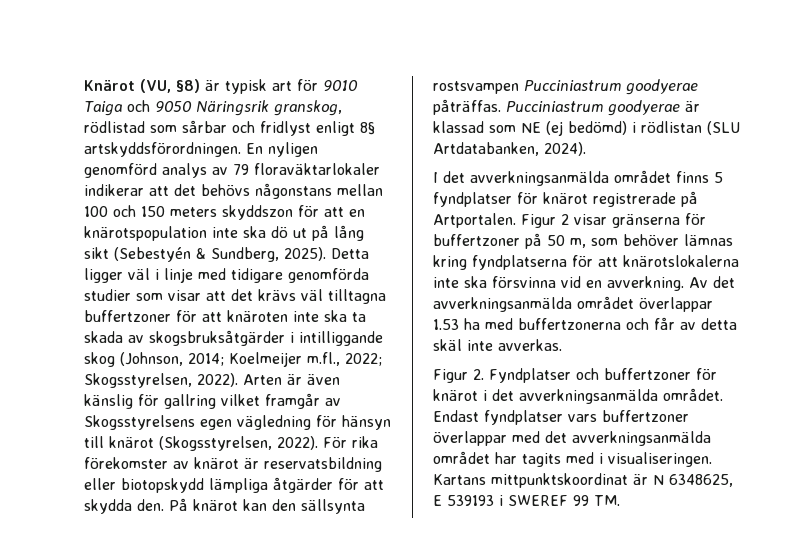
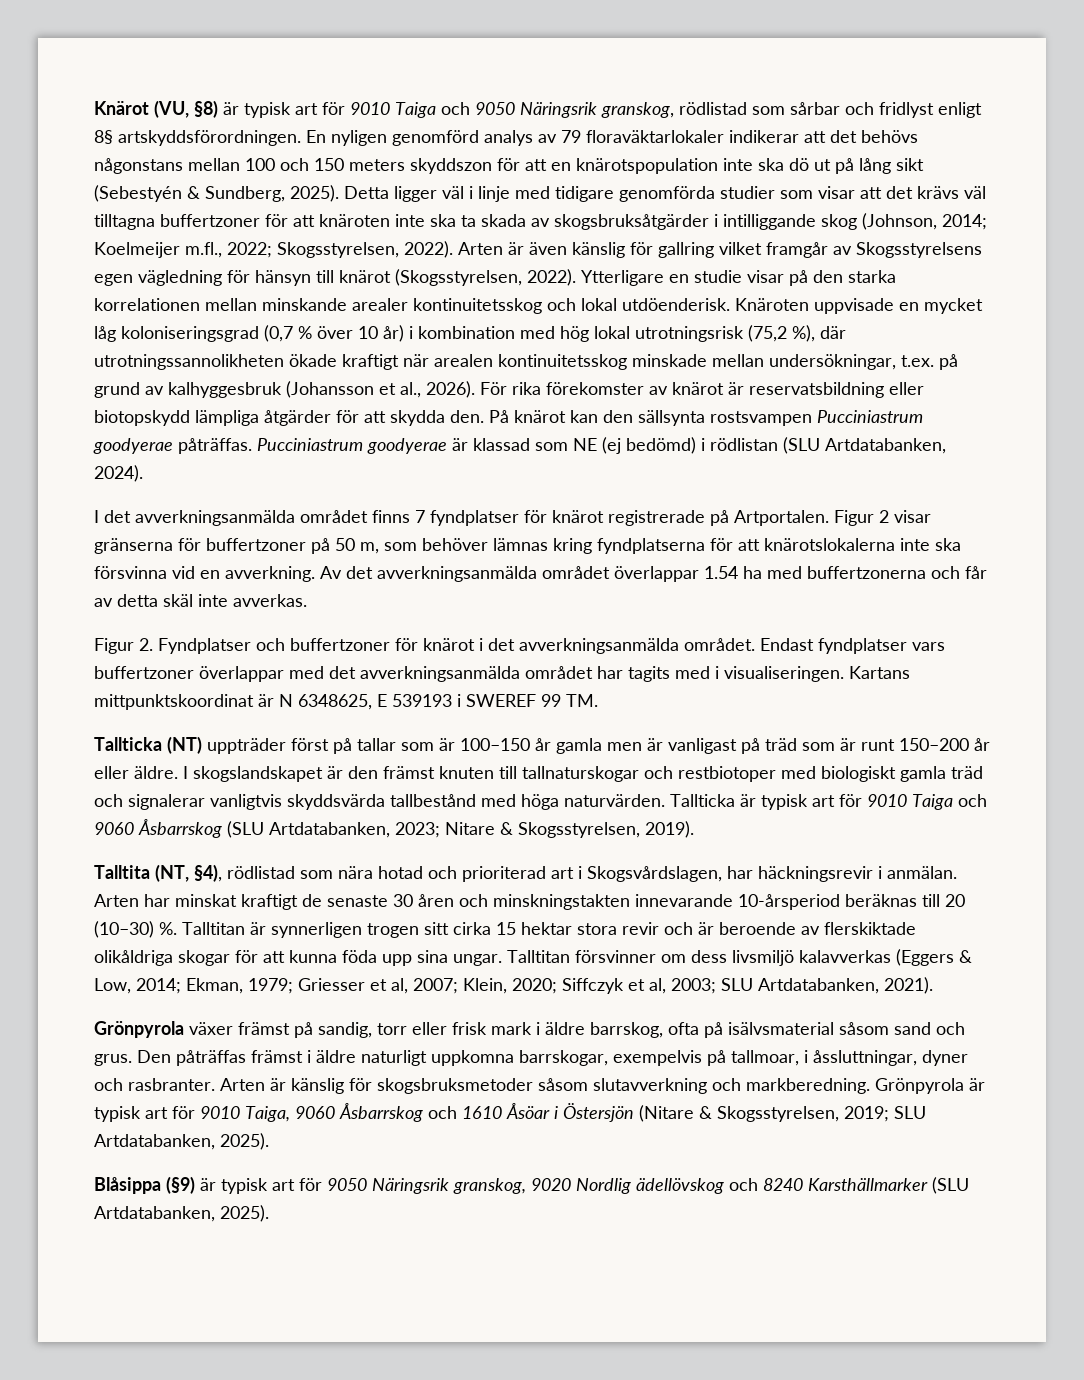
+ Ytterligare en studie visar på den starka korrelationen mellan minskande arealer kontinuitetsskog och lokal utdöenderisk. Knäroten uppvisade en mycket låg koloniseringsgrad (0,7 % över 10 år) i kombination med hög lokal utrotningsrisk (75,2 %), där utrotningssannolikheten ökade kraftigt när arealen kontinuitetsskog minskade mellan undersökningar, t.ex. på grund av kalhyggesbruk (Johansson et al., 2026).
- I det avverkningsanmälda området finns 5 fyndplatser för knärot registrerade på Artportalen.
+ I det avverkningsanmälda området finns 7 fyndplatser för knärot registrerade på Artportalen.
- Av det avverkningsanmälda området överlappar 1.53 ha med buffertzonerna och får av detta skäl inte avverkas.
+ Av det avverkningsanmälda området överlappar 1.54 ha med buffertzonerna och får av detta skäl inte avverkas.
+ Tallticka (NT) uppträder först på tallar som är 100–150 år gamla men är vanligast på träd som är runt 150–200 år eller äldre. I skogslandskapet är den främst knuten till tallnaturskogar och restbiotoper med biologiskt gamla träd och signalerar vanligtvis skyddsvärda tallbestånd med höga naturvärden. Tallticka är typisk art för 9010 Taiga och 9060 Åsbarrskog (SLU Artdatabanken, 2023; Nitare & Skogsstyrelsen, 2019).
+ Talltita (NT, §4), rödlistad som nära hotad och prioriterad art i Skogsvårdslagen, har häckningsrevir i anmälan. Arten har minskat kraftigt de senaste 30 åren och minskningstakten innevarande 10-årsperiod beräknas till 20 (10–30) %. Talltitan är synnerligen trogen sitt cirka 15 hektar stora revir och är beroende av flerskiktade olikåldriga skogar för att kunna föda upp sina ungar. Talltitan försvinner om dess livsmiljö kalavverkas (Eggers & Low, 2014; Ekman, 1979; Griesser et al, 2007; Klein, 2020; Siffczyk et al, 2003; SLU Artdatabanken, 2021).
+ Grönpyrola växer främst på sandig, torr eller frisk mark i äldre barrskog, ofta på isälvsmaterial såsom sand och grus. Den påträffas främst i äldre naturligt uppkomna barrskogar, exempelvis på tallmoar, i åssluttningar, dyner och rasbranter. Arten är känslig för skogsbruksmetoder såsom slutavverkning och markberedning. Grönpyrola är typisk art för 9010 Taiga, 9060 Åsbarrskog och 1610 Åsöar i Östersjön (Nitare & Skogsstyrelsen, 2019; SLU Artdatabanken, 2025).
+ Blåsippa (§9) är typisk art för 9050 Näringsrik granskog, 9020 Nordlig ädellövskog och 8240 Karsthällmarker (SLU Artdatabanken, 2025).

